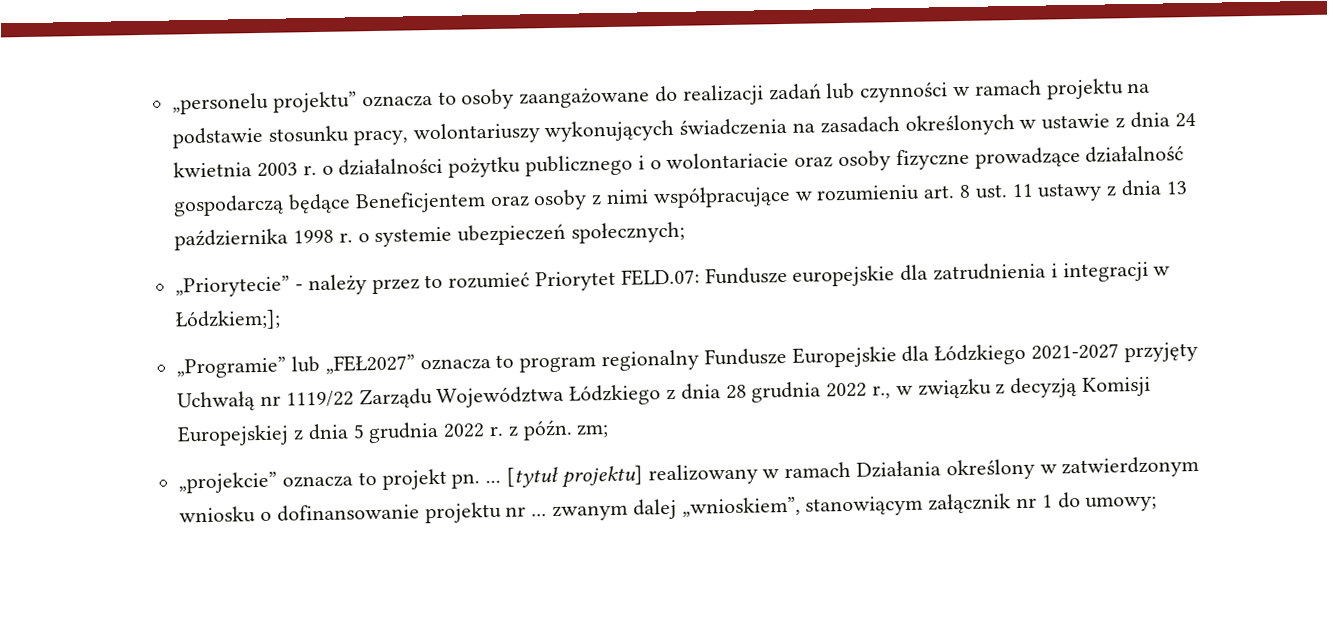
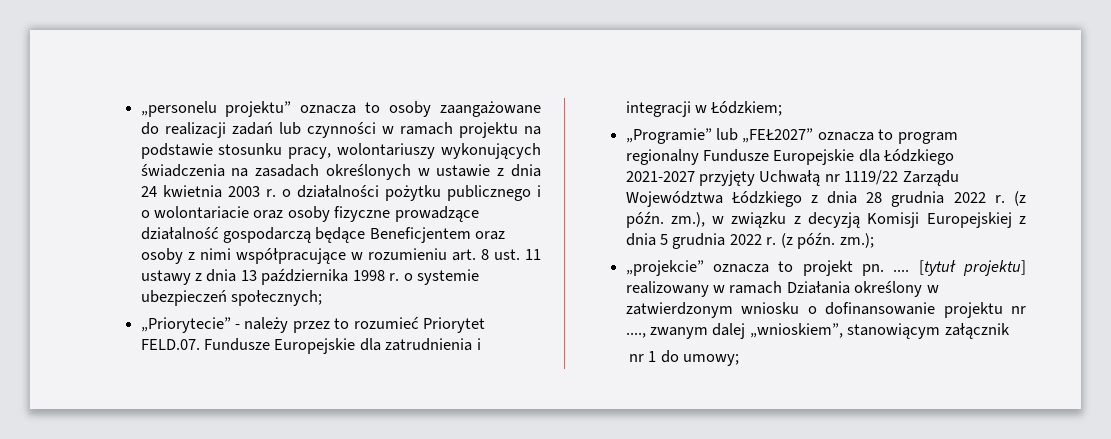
- „Priorytecie” - należy przez to rozumieć Priorytet FELD.07: Fundusze europejskie dla zatrudnienia i integracji w Łódzkiem;];
+ „Priorytecie” - należy przez to rozumieć Priorytet FELD.07. Fundusze Europejskie dla zatrudnienia i integracji w Łódzkiem;
- „Programie” lub „FEŁ2027” oznacza to program regionalny Fundusze Europejskie dla Łódzkiego 2021-2027 przyjęty Uchwałą nr 1119/22 Zarządu Województwa Łódzkiego z dnia 28 grudnia 2022 r., w związku z decyzją Komisji Europejskiej z dnia 5 grudnia 2022 r. z późn. zm;
+ „Programie” lub „FEŁ2027” oznacza to program regionalny Fundusze Europejskie dla Łódzkiego 2021-2027 przyjęty Uchwałą nr 1119/22 Zarządu Województwa Łódzkiego z dnia 28 grudnia 2022 r. (z późn. zm.), w związku z decyzją Komisji Europejskiej z dnia 5 grudnia 2022 r. (z późn. zm.);
- „projekcie” oznacza to projekt pn. ...
+ „projekcie” oznacza to projekt pn. ....
- [tytuł projektu] realizowany w ramach Działania określony w zatwierdzonym wniosku o dofinansowanie projektu nr ... zwanym dalej „wnioskiem”, stanowiącym załącznik nr 1 do umowy;
+ [tytuł projektu] realizowany w ramach Działania określony w zatwierdzonym wniosku o dofinansowanie projektu nr ...., zwanym dalej „wnioskiem”, stanowiącym załącznik
+ nr 1 do umowy;

